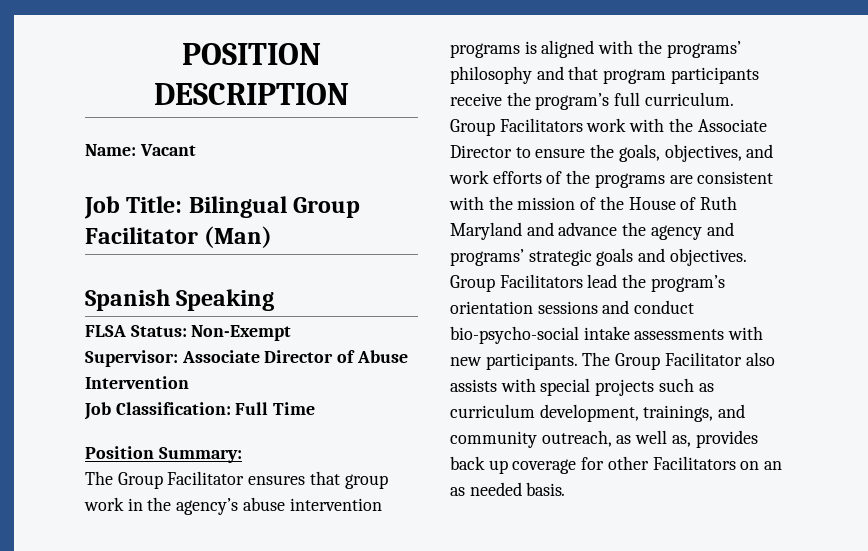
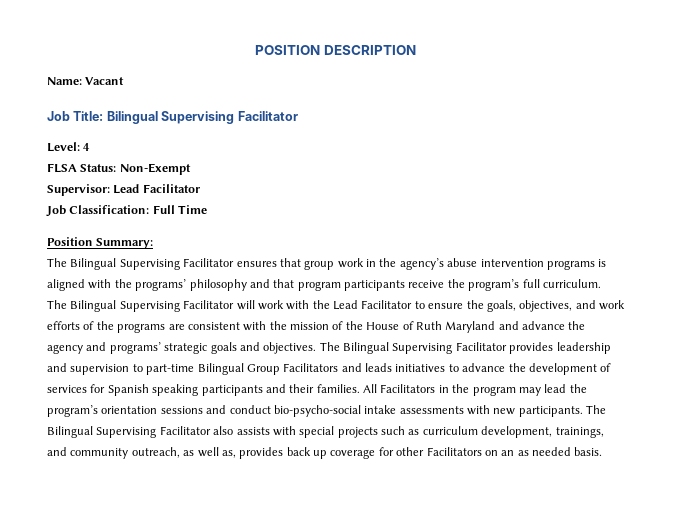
- Job Title: Bilingual Group Facilitator (Man)
- Spanish Speaking
+ Job Title: Bilingual Supervising Facilitator
+ Level: 4
- Supervisor: Associate Director of Abuse Intervention
+ Supervisor: Lead Facilitator
- The Group Facilitator ensures that group work in the agency’s abuse intervention programs is aligned with the programs’ philosophy and that program participants receive the program’s full curriculum.
+ The Bilingual Supervising Facilitator ensures that group work in the agency’s abuse intervention programs is aligned with the programs’ philosophy and that program participants receive the program’s full curriculum.
- Group Facilitators work with the Associate Director to ensure the goals, objectives, and work efforts of the programs are consistent with the mission of the House of Ruth Maryland and advance the agency and programs’ strategic goals and objectives.
+ The Bilingual Supervising Facilitator will work with the Lead Facilitator to ensure the goals, objectives, and work efforts of the programs are consistent with the mission of the House of Ruth Maryland and advance the agency and programs’ strategic goals and objectives.
- Group Facilitators lead the program’s orientation sessions and conduct bio-psycho-social intake assessments with new participants.
+ The Bilingual Supervising Facilitator provides leadership and supervision to part-time Bilingual Group Facilitators and leads initiatives to advance the development of services for Spanish speaking participants and their families. All Facilitators in the program may lead the program’s orientation sessions and conduct bio-psycho-social intake assessments with new participants.
- The Group Facilitator also assists with special projects such as curriculum development, trainings, and community outreach, as well as, provides back up coverage for other Facilitators on an as needed basis.
+ The Bilingual Supervising Facilitator also assists with special projects such as curriculum development, trainings, and community outreach, as well as, provides back up coverage for other Facilitators on an as needed basis.

